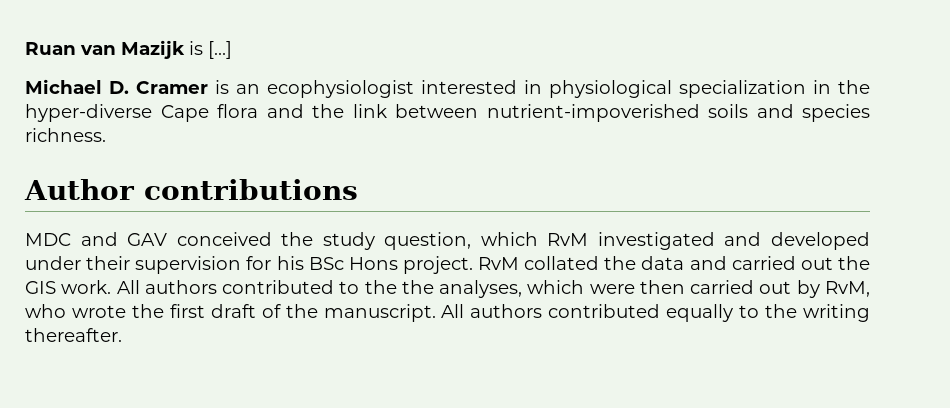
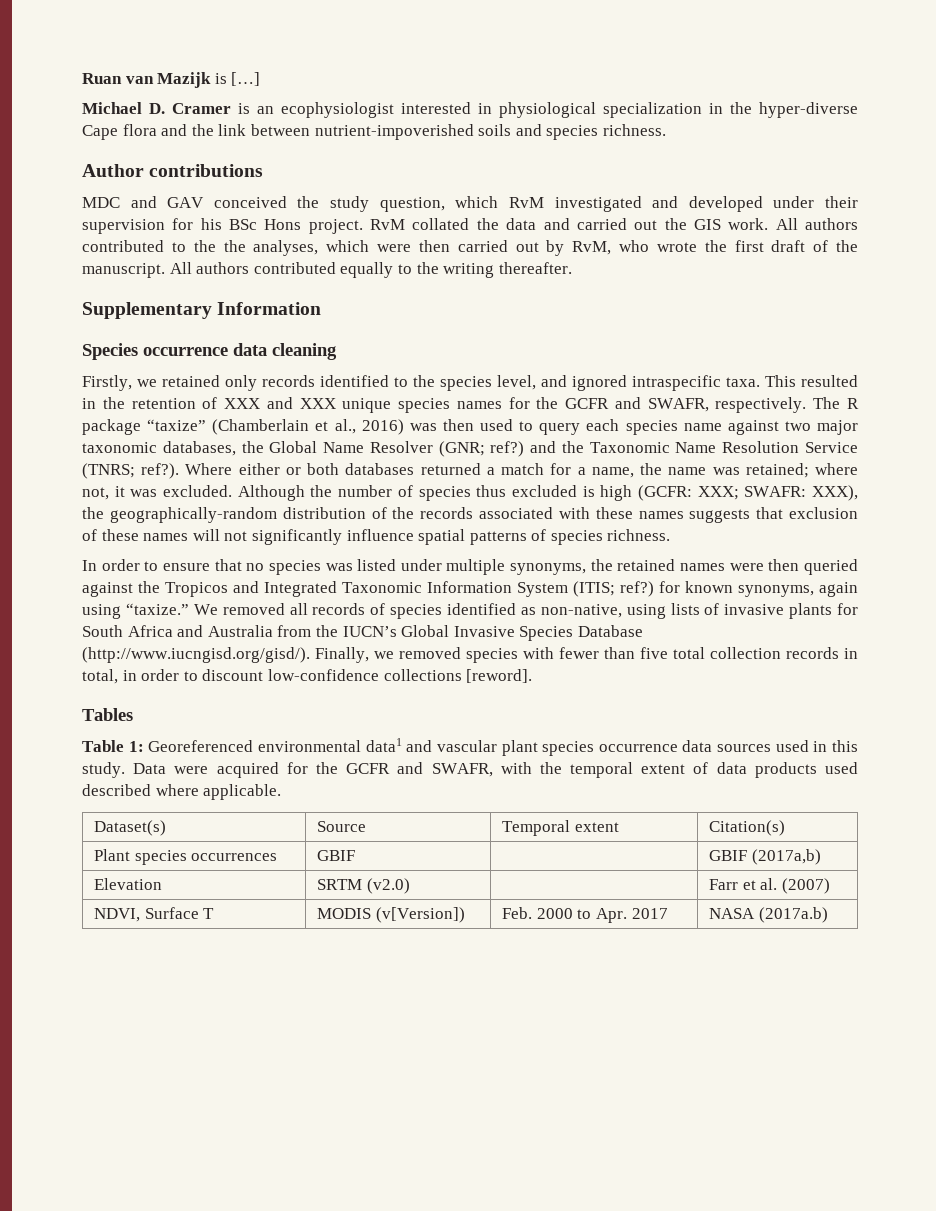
+ Supplementary Information
+ Species occurrence data cleaning
+ Firstly, we retained only records identified to the species level, and ignored intraspecific taxa. This resulted in the retention of XXX and XXX unique species names for the GCFR and SWAFR, respectively. The R package “taxize” (Chamberlain et al., 2016) was then used to query each species name against two major taxonomic databases, the Global Name Resolver (GNR; ref?) and the Taxonomic Name Resolution Service (TNRS; ref?). Where either or both databases returned a match for a name, the name was retained; where not, it was excluded. Although the number of species thus excluded is high (GCFR: XXX; SWAFR: XXX), the geographically-random distribution of the records associated with these names suggests that exclusion of these names will not significantly influence spatial patterns of species richness.
+ In order to ensure that no species was listed under multiple synonyms, the retained names were then queried against the Tropicos and Integrated Taxonomic Information System (ITIS; ref?) for known synonyms, again using “taxize.” We removed all records of species identified as non-native, using lists of invasive plants for South Africa and Australia from the IUCN’s Global Invasive Species Database (http://www.iucngisd.org/gisd/). Finally, we removed species with fewer than five total collection records in total, in order to discount low-confidence collections [reword].
+ Tables
+ Table 1: Georeferenced environmental data1 and vascular plant species occurrence data sources used in this study. Data were acquired for the GCFR and SWAFR, with the temporal extent of data products used described where applicable.
+ Dataset(s) | Source | Temporal extent | Citation(s)
+ Plant species occurrences | GBIF | | GBIF (2017a,b)
+ Elevation | SRTM (v2.0) | | Farr et al. (2007)
+ NDVI, Surface T | MODIS (v[Version]) | Feb. 2000 to Apr. 2017 | NASA (2017a.b)

